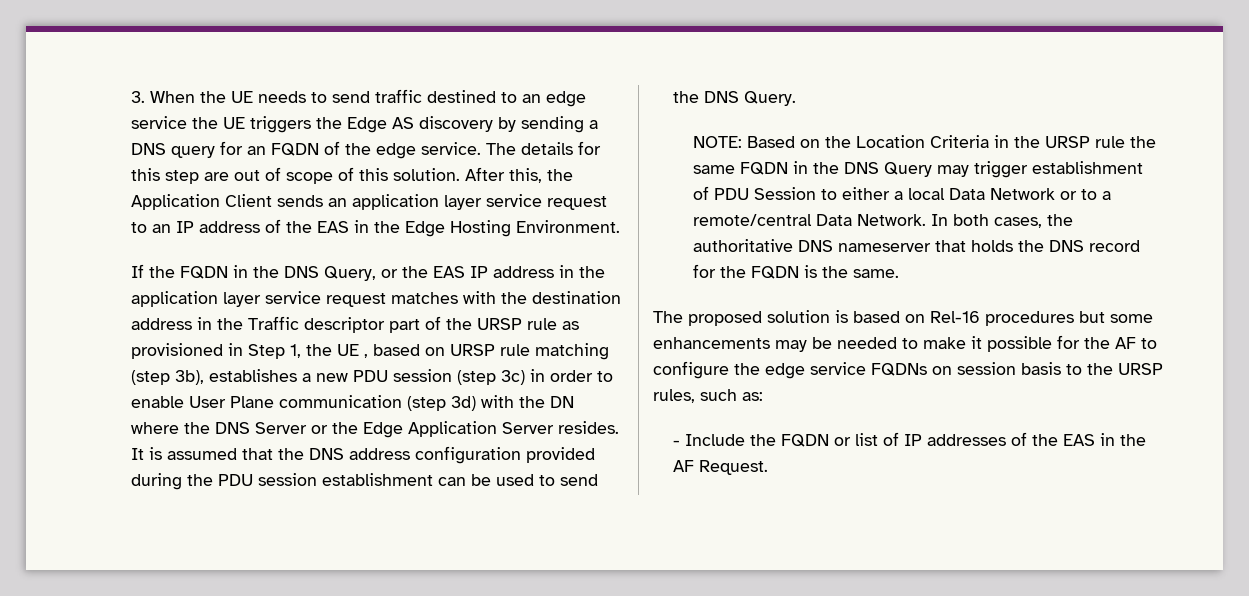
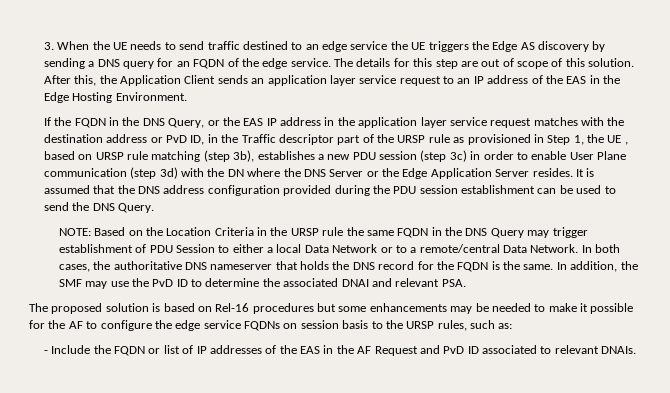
- If the FQDN in the DNS Query, or the EAS IP address in the application layer service request matches with the destination address in the Traffic descriptor part of the URSP rule as provisioned in Step 1, the UE , based on URSP rule matching (step 3b), establishes a new PDU session (step 3c) in order to enable User Plane communication (step 3d) with the DN where the DNS Server or the Edge Application Server resides.
+ If the FQDN in the DNS Query, or the EAS IP address in the application layer service request matches with the destination address or PvD ID, in the Traffic descriptor part of the URSP rule as provisioned in Step 1, the UE , based on URSP rule matching (step 3b), establishes a new PDU session (step 3c) in order to enable User Plane communication (step 3d) with the DN where the DNS Server or the Edge Application Server resides.
+ In addition, the SMF may use the PvD ID to determine the associated DNAI and relevant PSA.
- - Include the FQDN or list of IP addresses of the EAS in the AF Request.
+ - Include the FQDN or list of IP addresses of the EAS in the AF Request and PvD ID associated to relevant DNAIs.

